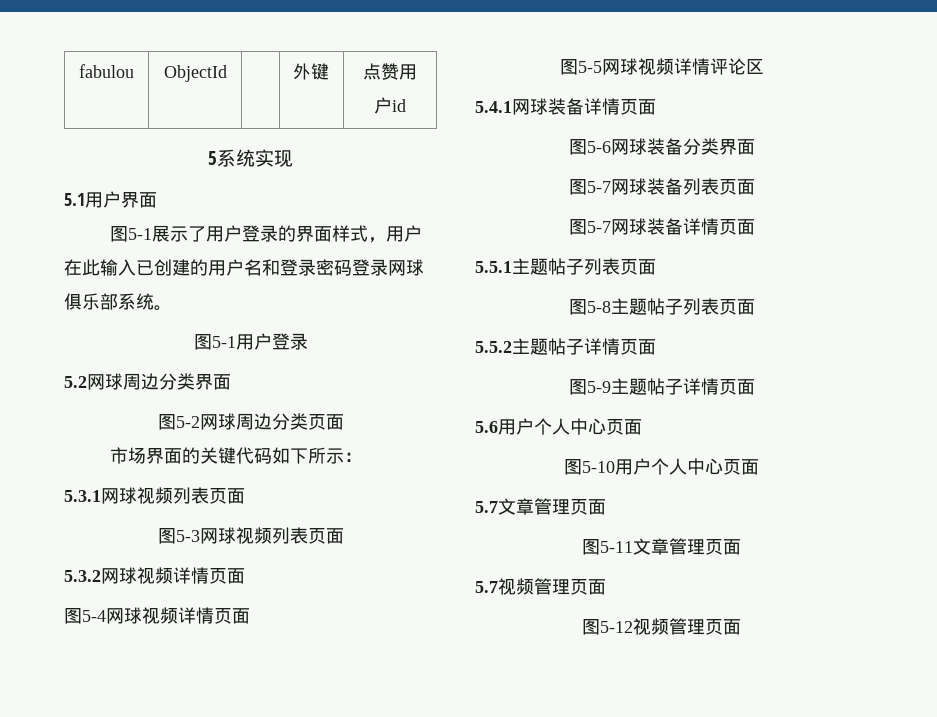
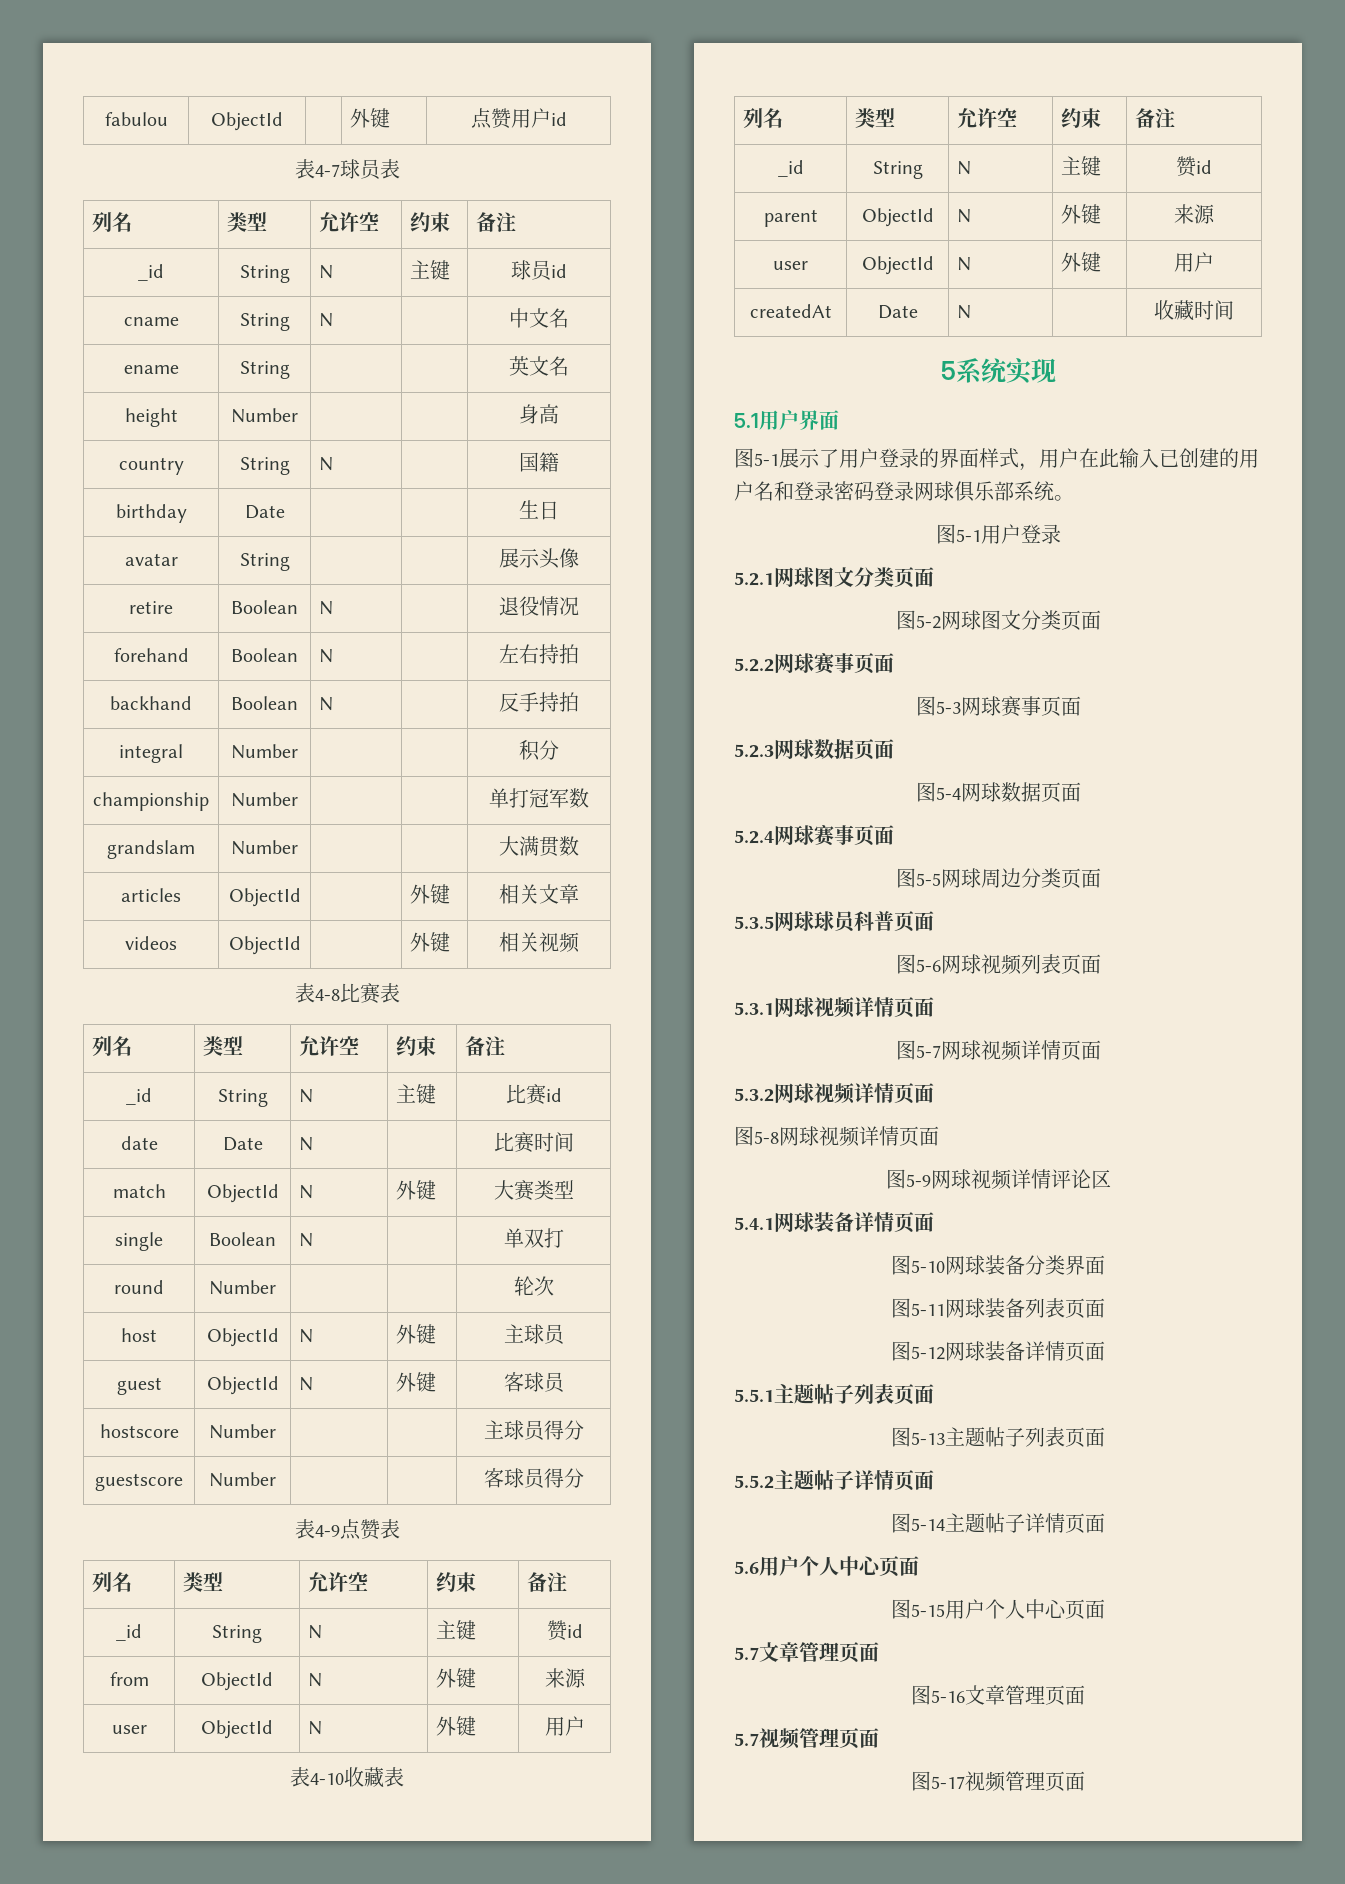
+ 表4-7球员表
+ 列名 | 类型 | 允许空 | 约束 | 备注
+ _id | String | N | 主键 | 球员id
+ cname | String | N | | 中文名
+ ename | String | | | 英文名
+ height | Number | | | 身高
+ country | String | N | | 国籍
+ birthday | Date | | | 生日
+ avatar | String | | | 展示头像
+ retire | Boolean | N | | 退役情况
+ forehand | Boolean | N | | 左右持拍
+ backhand | Boolean | N | | 反手持拍
+ integral | Number | | | 积分
+ championship | Number | | | 单打冠军数
+ grandslam | Number | | | 大满贯数
+ articles | ObjectId | | 外键 | 相关文章
+ videos | ObjectId | | 外键 | 相关视频
+ 表4-8比赛表
+ 列名 | 类型 | 允许空 | 约束 | 备注
+ _id | String | N | 主键 | 比赛id
+ date | Date | N | | 比赛时间
+ match | ObjectId | N | 外键 | 大赛类型
+ single | Boolean | N | | 单双打
+ round | Number | | | 轮次
+ host | ObjectId | N | 外键 | 主球员
+ guest | ObjectId | N | 外键 | 客球员
+ hostscore | Number | | | 主球员得分
+ guestscore | Number | | | 客球员得分
+ 表4-9点赞表
+ 列名 | 类型 | 允许空 | 约束 | 备注
+ _id | String | N | 主键 | 赞id
+ from | ObjectId | N | 外键 | 来源
+ user | ObjectId | N | 外键 | 用户
+ 表4-10收藏表
+ 列名 | 类型 | 允许空 | 约束 | 备注
+ _id | String | N | 主键 | 赞id
+ parent | ObjectId | N | 外键 | 来源
+ user | ObjectId | N | 外键 | 用户
+ createdAt | Date | N | | 收藏时间
- 5.2网球周边分类界面
+ 5.2.1网球图文分类页面
- 图5-2网球周边分类页面
- 市场界面的关键代码如下所示：
- 5.3.1网球视频列表页面
- 图5-3网球视频列表页面
+ 图5-2网球图文分类页面
+ 5.2.2网球赛事页面
+ 图5-3网球赛事页面
+ 5.2.3网球数据页面
+ 图5-4网球数据页面
+ 5.2.4网球赛事页面
+ 图5-5网球周边分类页面
+ 5.3.5网球球员科普页面
+ 图5-6网球视频列表页面
+ 5.3.1网球视频详情页面
+ 图5-7网球视频详情页面
- 图5-4网球视频详情页面
- 图5-5网球视频详情评论区
+ 图5-8网球视频详情页面
+ 图5-9网球视频详情评论区
- 图5-6网球装备分类界面
+ 图5-10网球装备分类界面
- 图5-7网球装备列表页面
+ 图5-11网球装备列表页面
- 图5-7网球装备详情页面
+ 图5-12网球装备详情页面
- 图5-8主题帖子列表页面
+ 图5-13主题帖子列表页面
- 图5-9主题帖子详情页面
+ 图5-14主题帖子详情页面
- 图5-10用户个人中心页面
+ 图5-15用户个人中心页面
- 图5-11文章管理页面
+ 图5-16文章管理页面
- 图5-12视频管理页面
+ 图5-17视频管理页面

